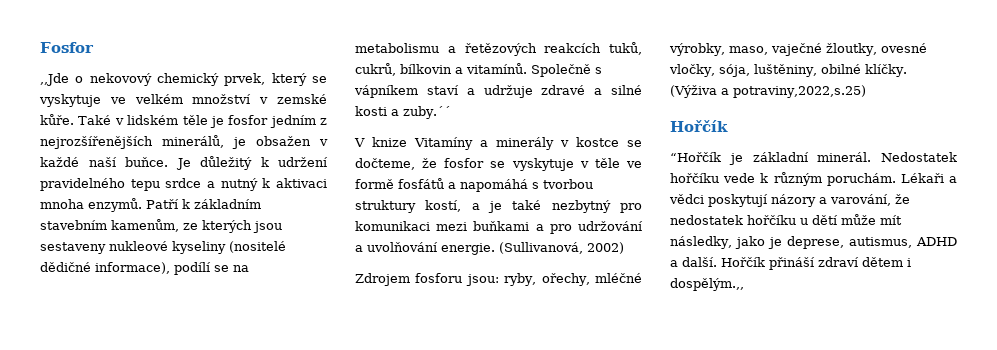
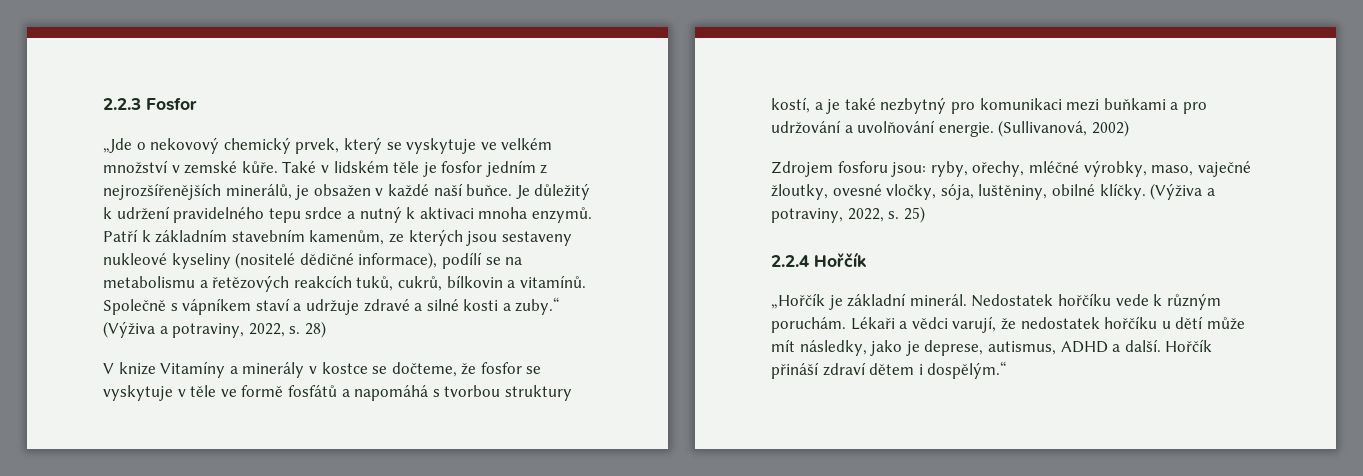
- Fosfor
+ 2.2.3 Fosfor
- ,,Jde o nekovový chemický prvek, který se vyskytuje ve velkém množství v zemské kůře.
+ „Jde o nekovový chemický prvek, který se vyskytuje ve velkém množství v zemské kůře.
- Společně s vápníkem staví a udržuje zdravé a silné kosti a zuby.´´
+ Společně s vápníkem staví a udržuje zdravé a silné kosti a zuby.“ (Výživa a potraviny, 2022, s. 28)
- (Výživa a potraviny,2022,s.25)
- Hořčík
+ (Výživa a potraviny, 2022, s. 25)
+ 2.2.4 Hořčík
- “Hořčík je základní minerál.
+ „Hořčík je základní minerál.
- Lékaři a vědci poskytují názory a varování, že nedostatek hořčíku u dětí může mít následky, jako je deprese, autismus, ADHD a další.
+ Lékaři a vědci varují, že nedostatek hořčíku u dětí může mít následky, jako je deprese, autismus, ADHD a další.
- Hořčík přináší zdraví dětem i dospělým.,,
+ Hořčík přináší zdraví dětem i dospělým.“

